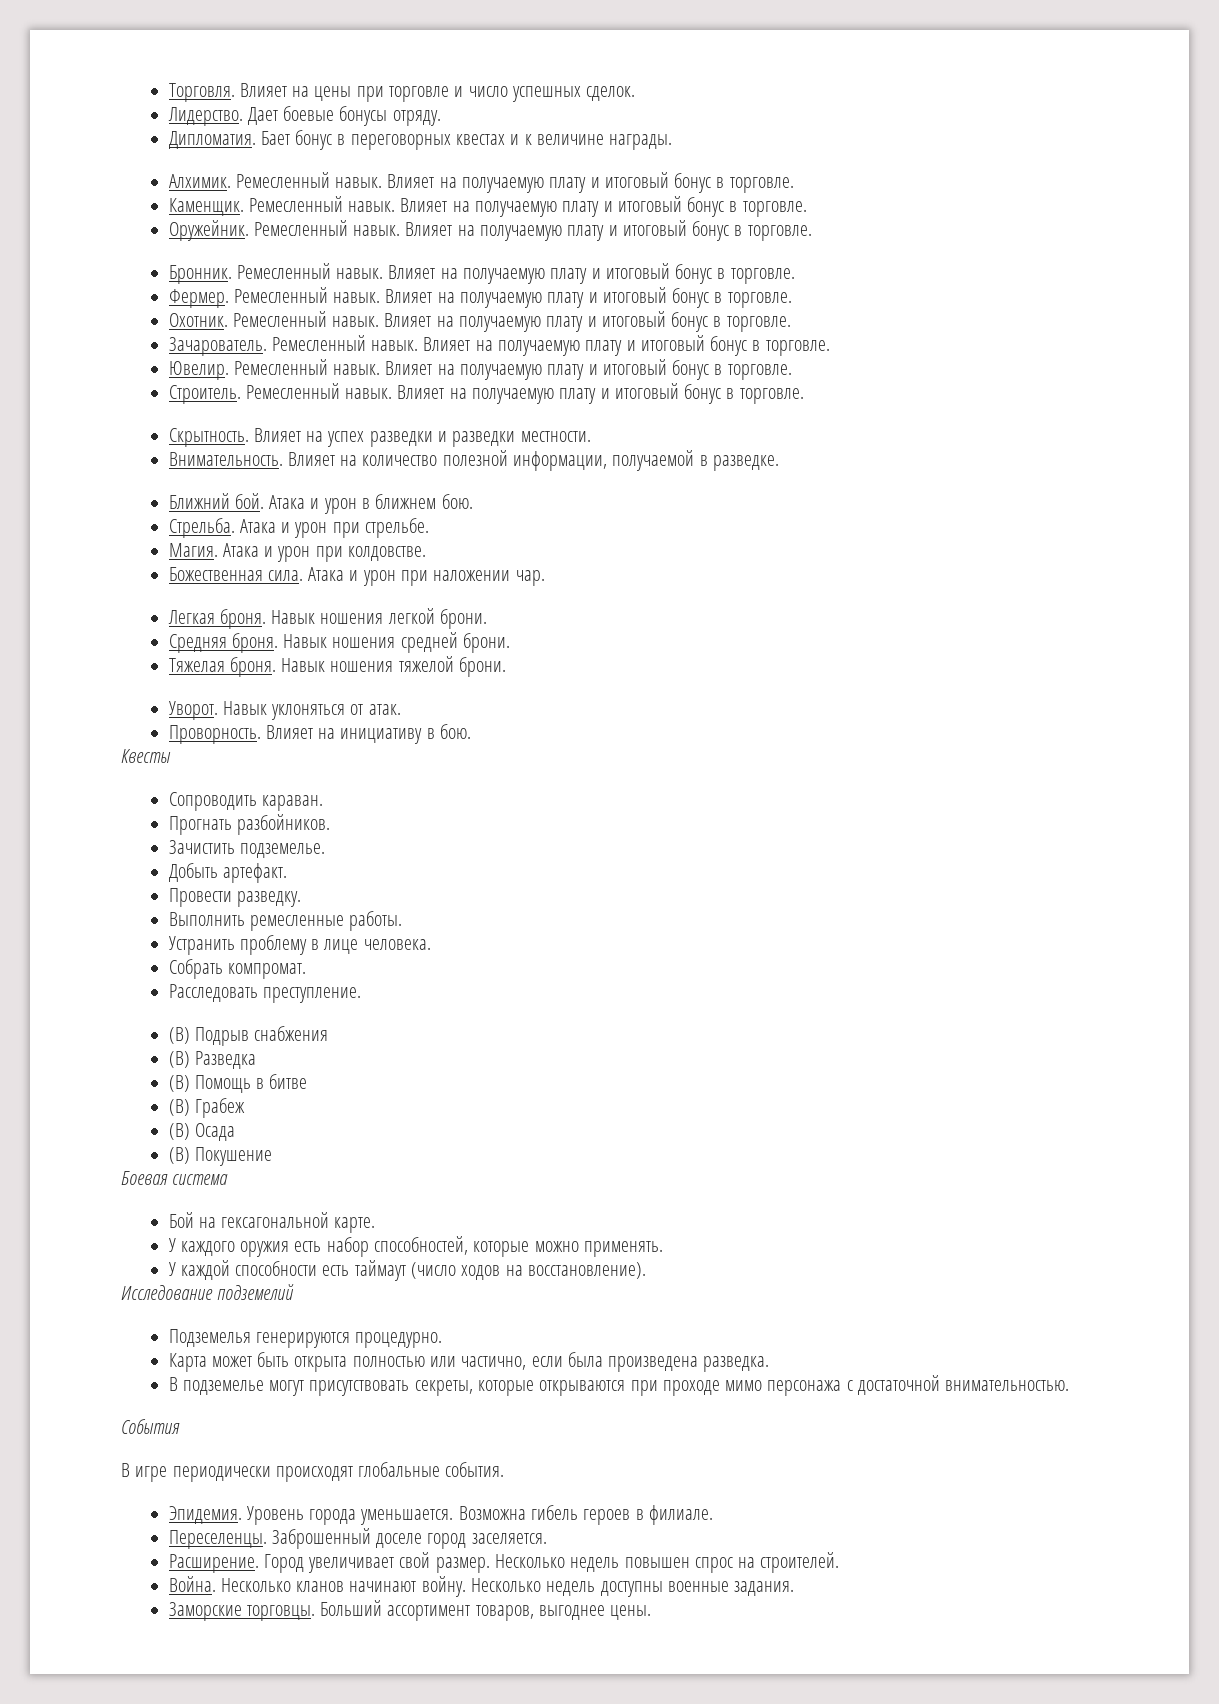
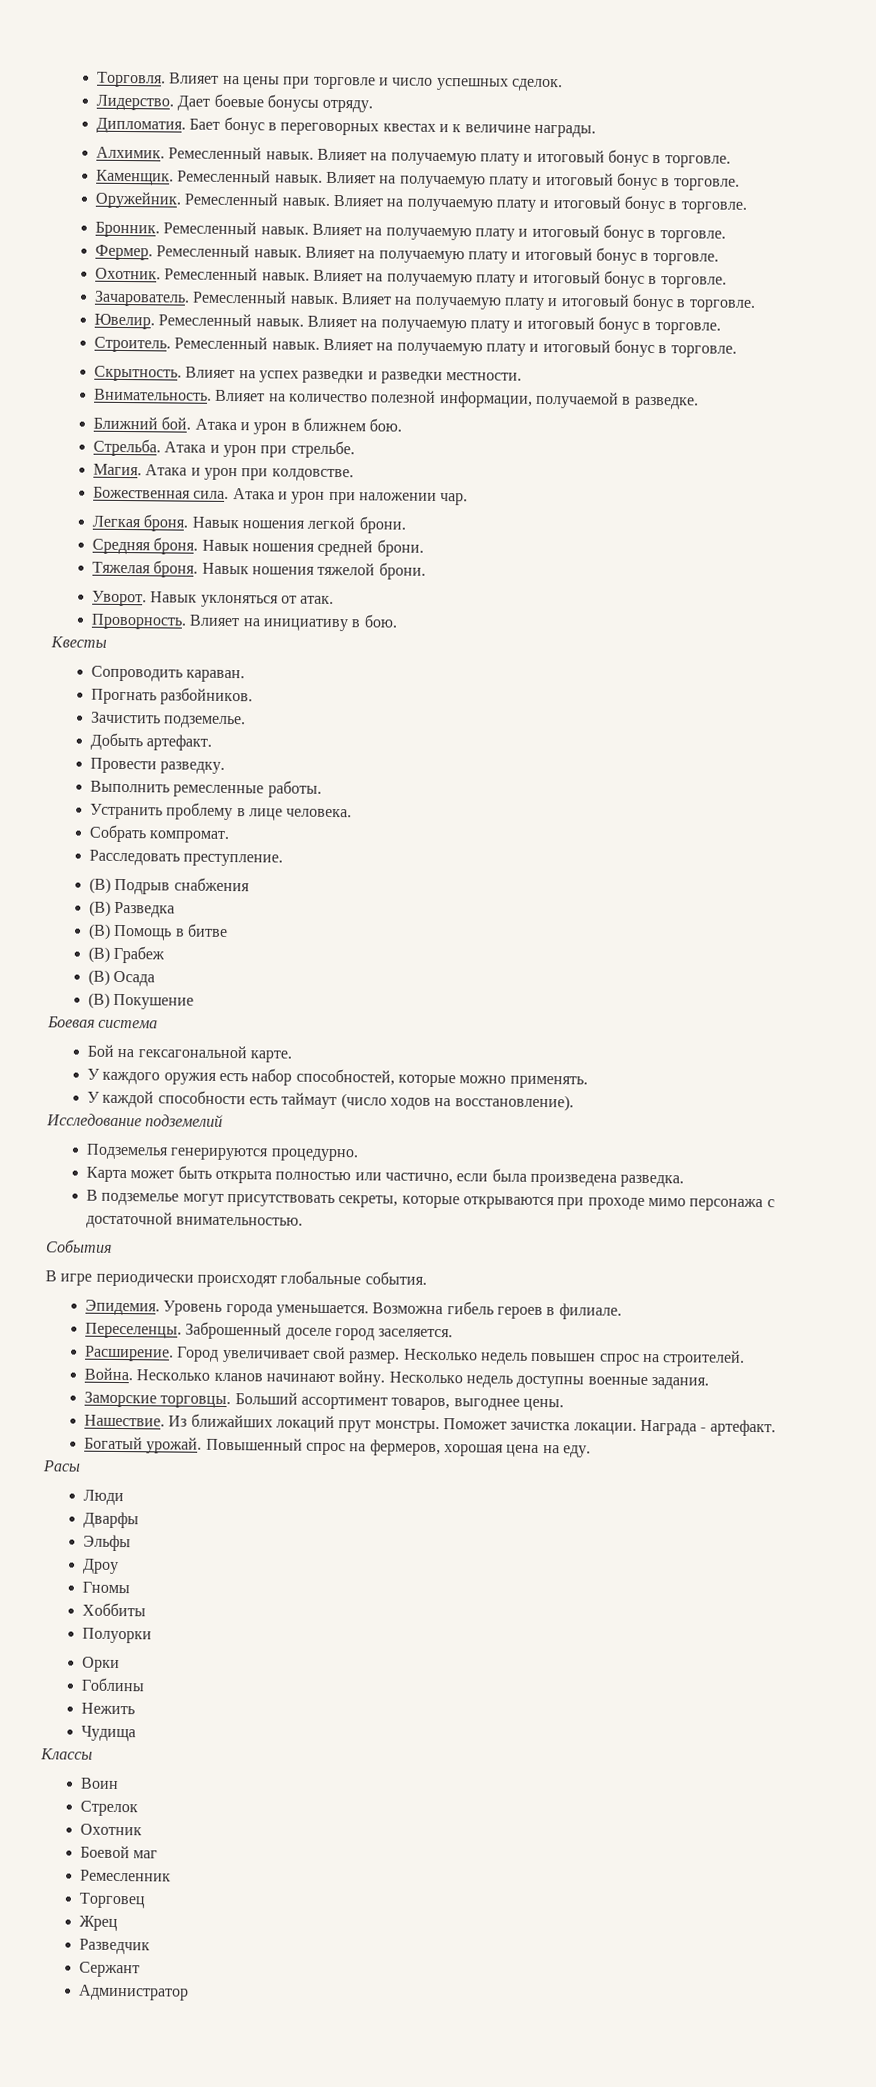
+ Нашествие. Из ближайших локаций прут монстры. Поможет зачистка локации. Награда - артефакт.
+ Богатый урожай. Повышенный спрос на фермеров, хорошая цена на еду.
+ Расы
+ Люди
+ Дварфы
+ Эльфы
+ Дроу
+ Гномы
+ Хоббиты
+ Полуорки
+ Орки
+ Гоблины
+ Нежить
+ Чудища
+ Классы
+ Воин
+ Стрелок
+ Охотник
+ Боевой маг
+ Ремесленник
+ Торговец
+ Жрец
+ Разведчик
+ Сержант
+ Администратор

